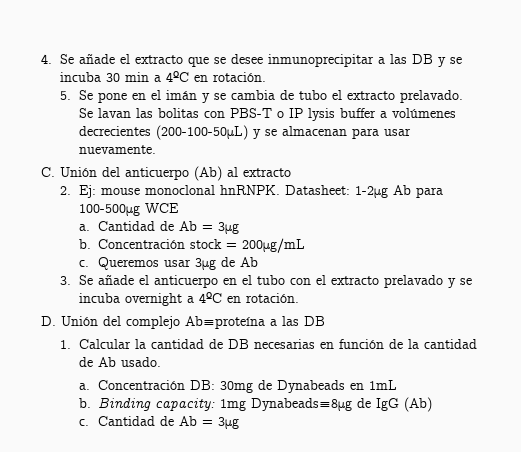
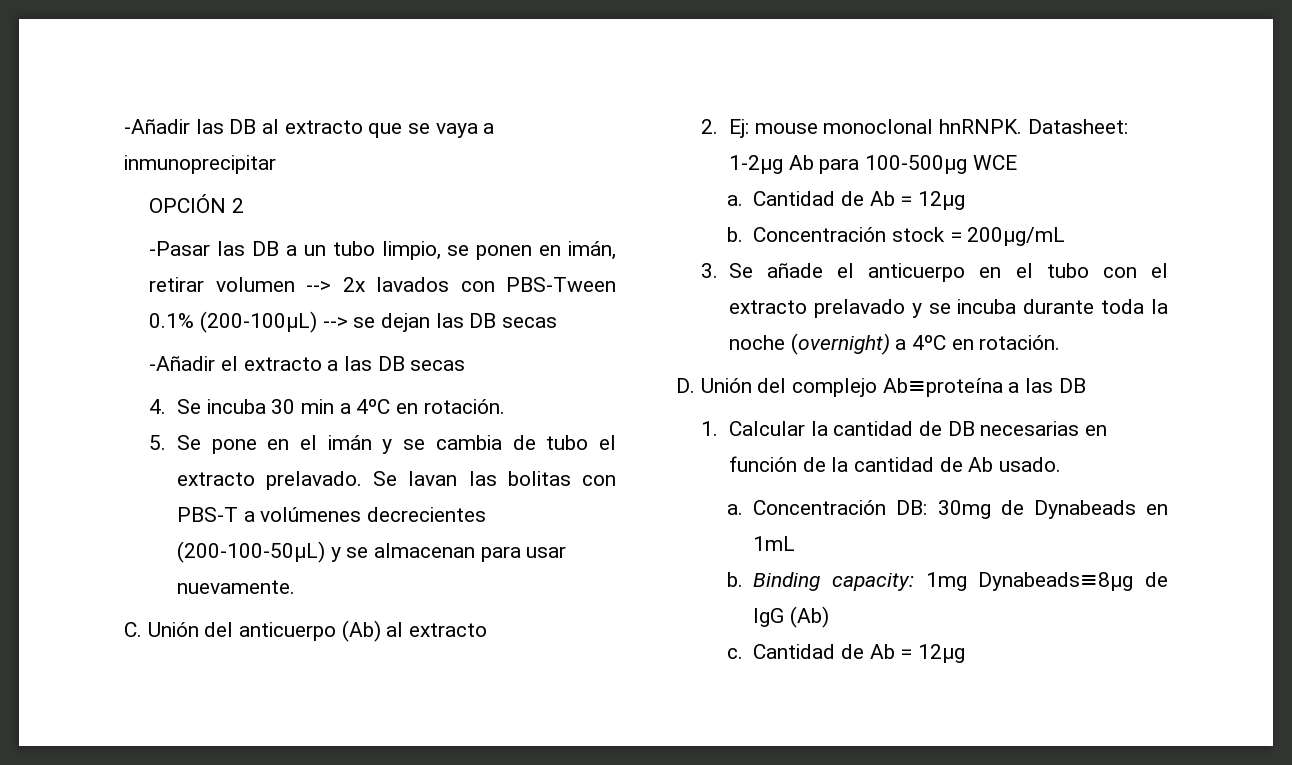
- 4. Se añade el extracto que se desee inmunoprecipitar a las DB y se incuba 30 min a 4ºC en rotación.
+ -Añadir las DB al extracto que se vaya a inmunoprecipitar
+ OPCIÓN 2
+ -Pasar las DB a un tubo limpio, se ponen en imán, retirar volumen --> 2x lavados con PBS-Tween 0.1% (200-100µL) --> se dejan las DB secas
+ -Añadir el extracto a las DB secas
+ 4. Se incuba 30 min a 4ºC en rotación.
- Se lavan las bolitas con PBS-T o IP lysis buffer a volúmenes decrecientes (200-100-50μL) y se almacenan para usar nuevamente.
+ Se lavan las bolitas con PBS-T a volúmenes decrecientes (200-100-50μL) y se almacenan para usar nuevamente.
- a. Cantidad de Ab = 3μg
+ a. Cantidad de Ab = 12μg
- c. Queremos usar 3μg de Ab
- 3. Se añade el anticuerpo en el tubo con el extracto prelavado y se incuba overnight a 4ºC en rotación.
+ 3. Se añade el anticuerpo en el tubo con el extracto prelavado y se incuba durante toda la noche (overnight) a 4ºC en rotación.
- c. Cantidad de Ab = 3μg
+ c. Cantidad de Ab = 12μg

